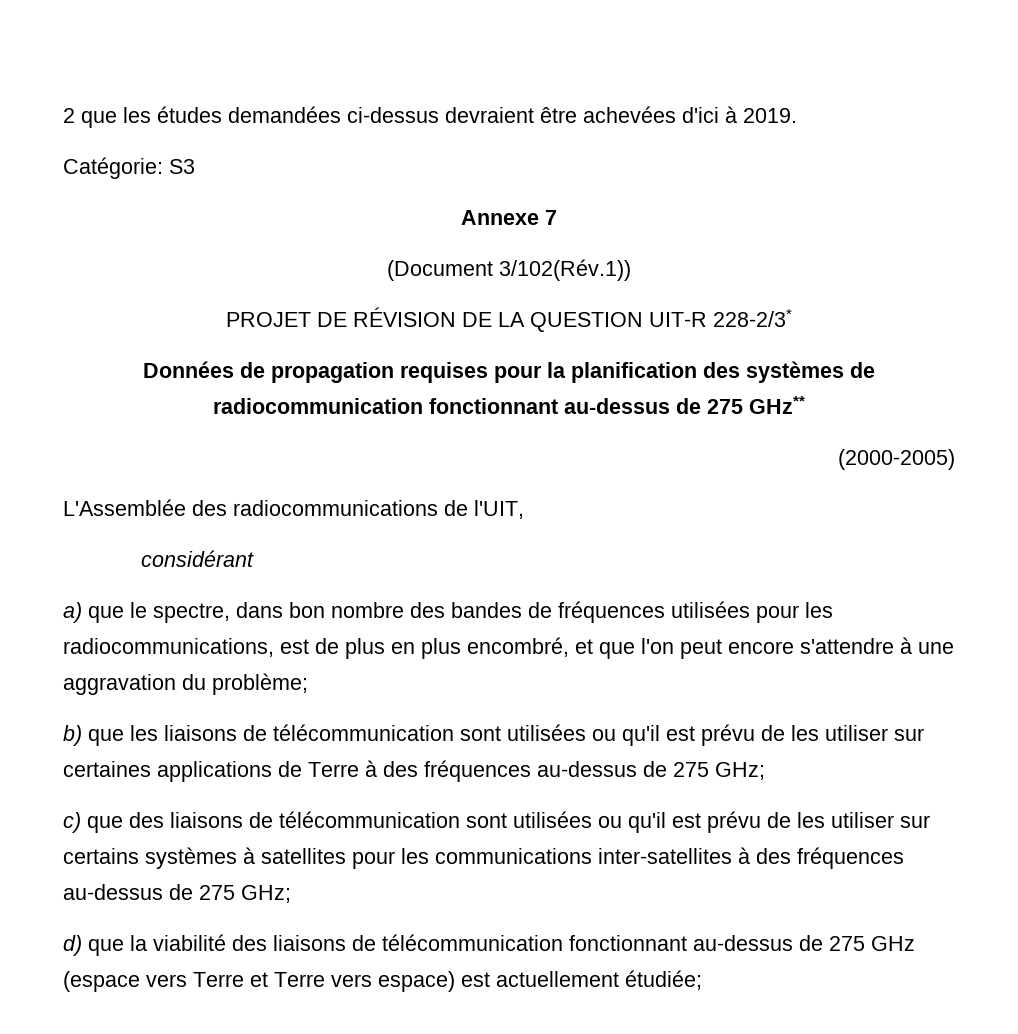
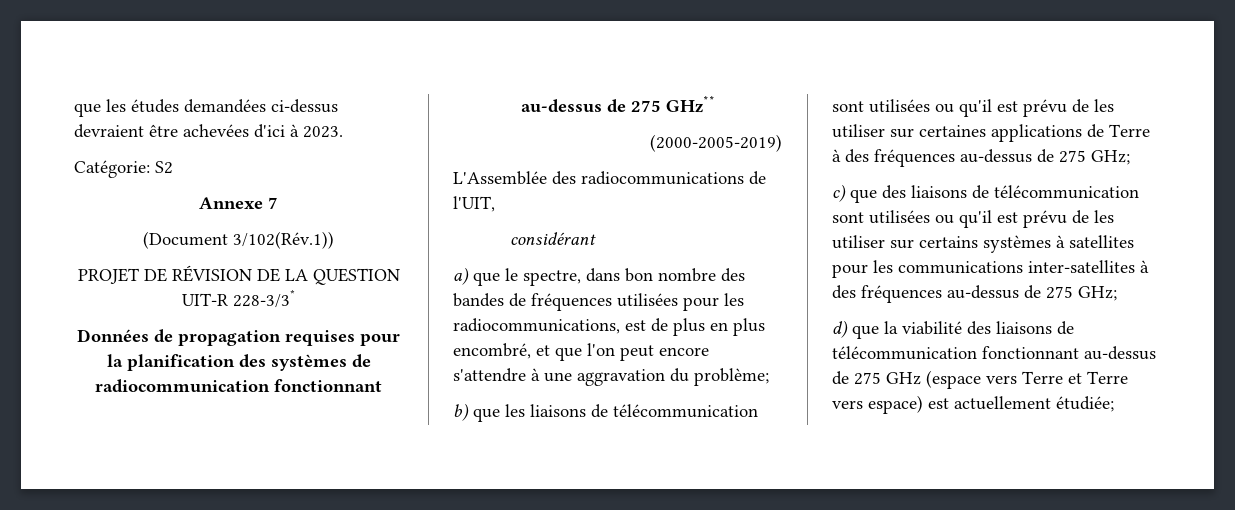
- 2 que les études demandées ci-dessus devraient être achevées d'ici à 2019.
+ que les études demandées ci-dessus devraient être achevées d'ici à 2023.
- Catégorie: S3
+ Catégorie: S2
- PROJET DE RÉVISION DE LA QUESTION UIT-R 228-2/3*
+ PROJET DE RÉVISION DE LA QUESTION UIT-R 228-3/3*
- (2000-2005)
+ (2000-2005-2019)

